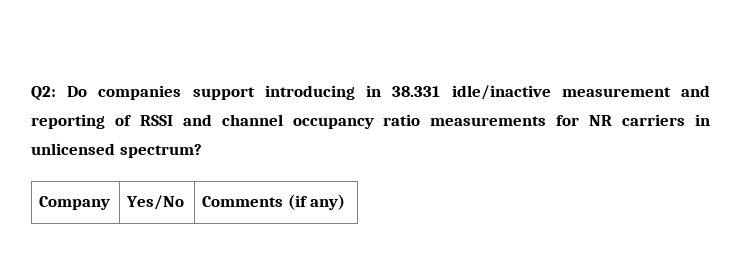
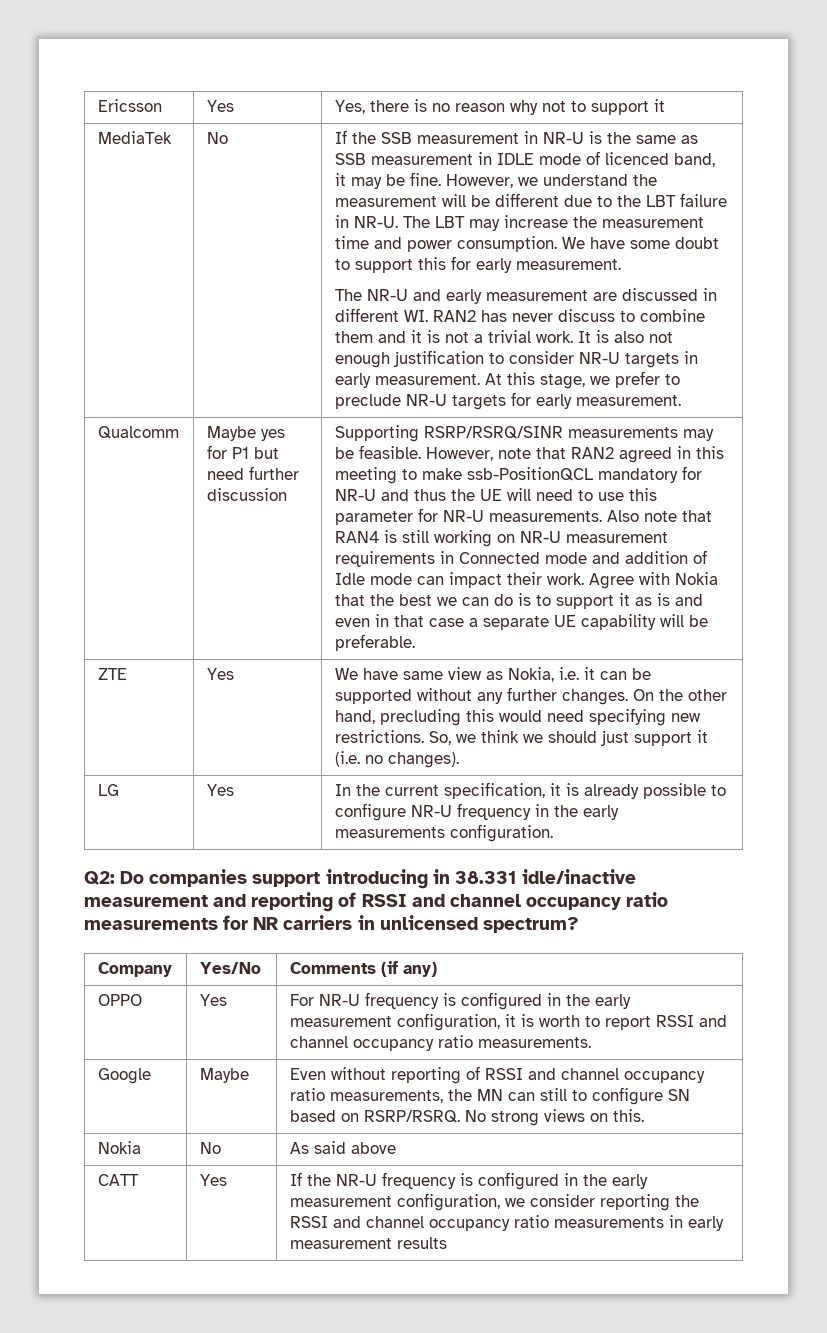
+ Ericsson | Yes | Yes, there is no reason why not to support it
+ MediaTek | No | If the SSB measurement in NR-U is the same as SSB measurement in IDLE mode of licenced band, it may be fine. However, we understand the measurement will be different due to the LBT failure in NR-U. The LBT may increase the measurement time and power consumption. We have some doubt to support this for early measurement.
+ The NR-U and early measurement are discussed in different WI. RAN2 has never discuss to combine them and it is not a trivial work. It is also not enough justification to consider NR-U targets in early measurement. At this stage, we prefer to preclude NR-U targets for early measurement.
+ Qualcomm | Maybe yes for P1 but need further discussion | Supporting RSRP/RSRQ/SINR measurements may be feasible. However, note that RAN2 agreed in this meeting to make ssb-PositionQCL mandatory for NR-U and thus the UE will need to use this parameter for NR-U measurements. Also note that RAN4 is still working on NR-U measurement requirements in Connected mode and addition of Idle mode can impact their work. Agree with Nokia that the best we can do is to support it as is and even in that case a separate UE capability will be preferable.
+ ZTE | Yes | We have same view as Nokia, i.e. it can be supported without any further changes. On the other hand, precluding this would need specifying new restrictions. So, we think we should just support it (i.e. no changes).
+ LG | Yes | In the current specification, it is already possible to configure NR-U frequency in the early measurements configuration.
+ OPPO | Yes | For NR-U frequency is configured in the early measurement configuration, it is worth to report RSSI and channel occupancy ratio measurements.
+ Google | Maybe | Even without reporting of RSSI and channel occupancy ratio measurements, the MN can still to configure SN based on RSRP/RSRQ. No strong views on this.
+ Nokia | No | As said above
+ CATT | Yes | If the NR-U frequency is configured in the early measurement configuration, we consider reporting the RSSI and channel occupancy ratio measurements in early measurement results

